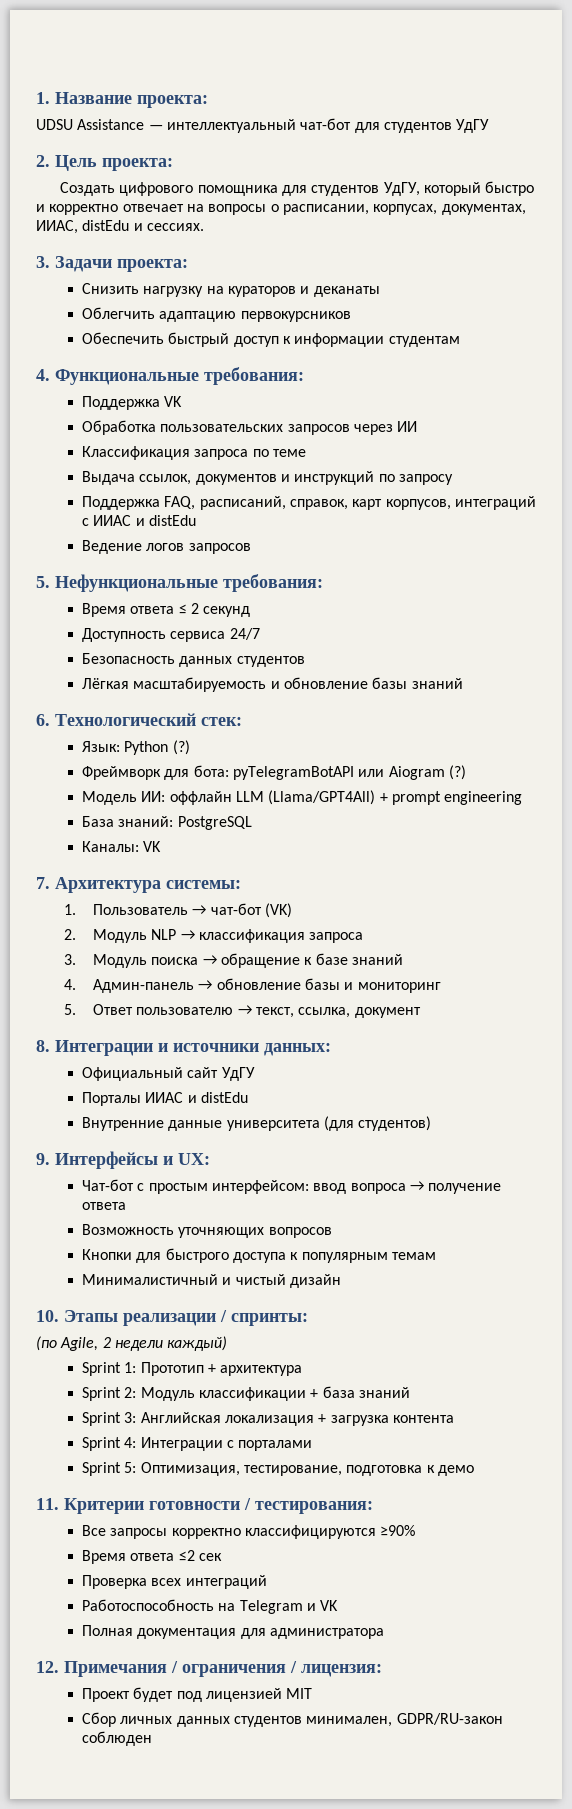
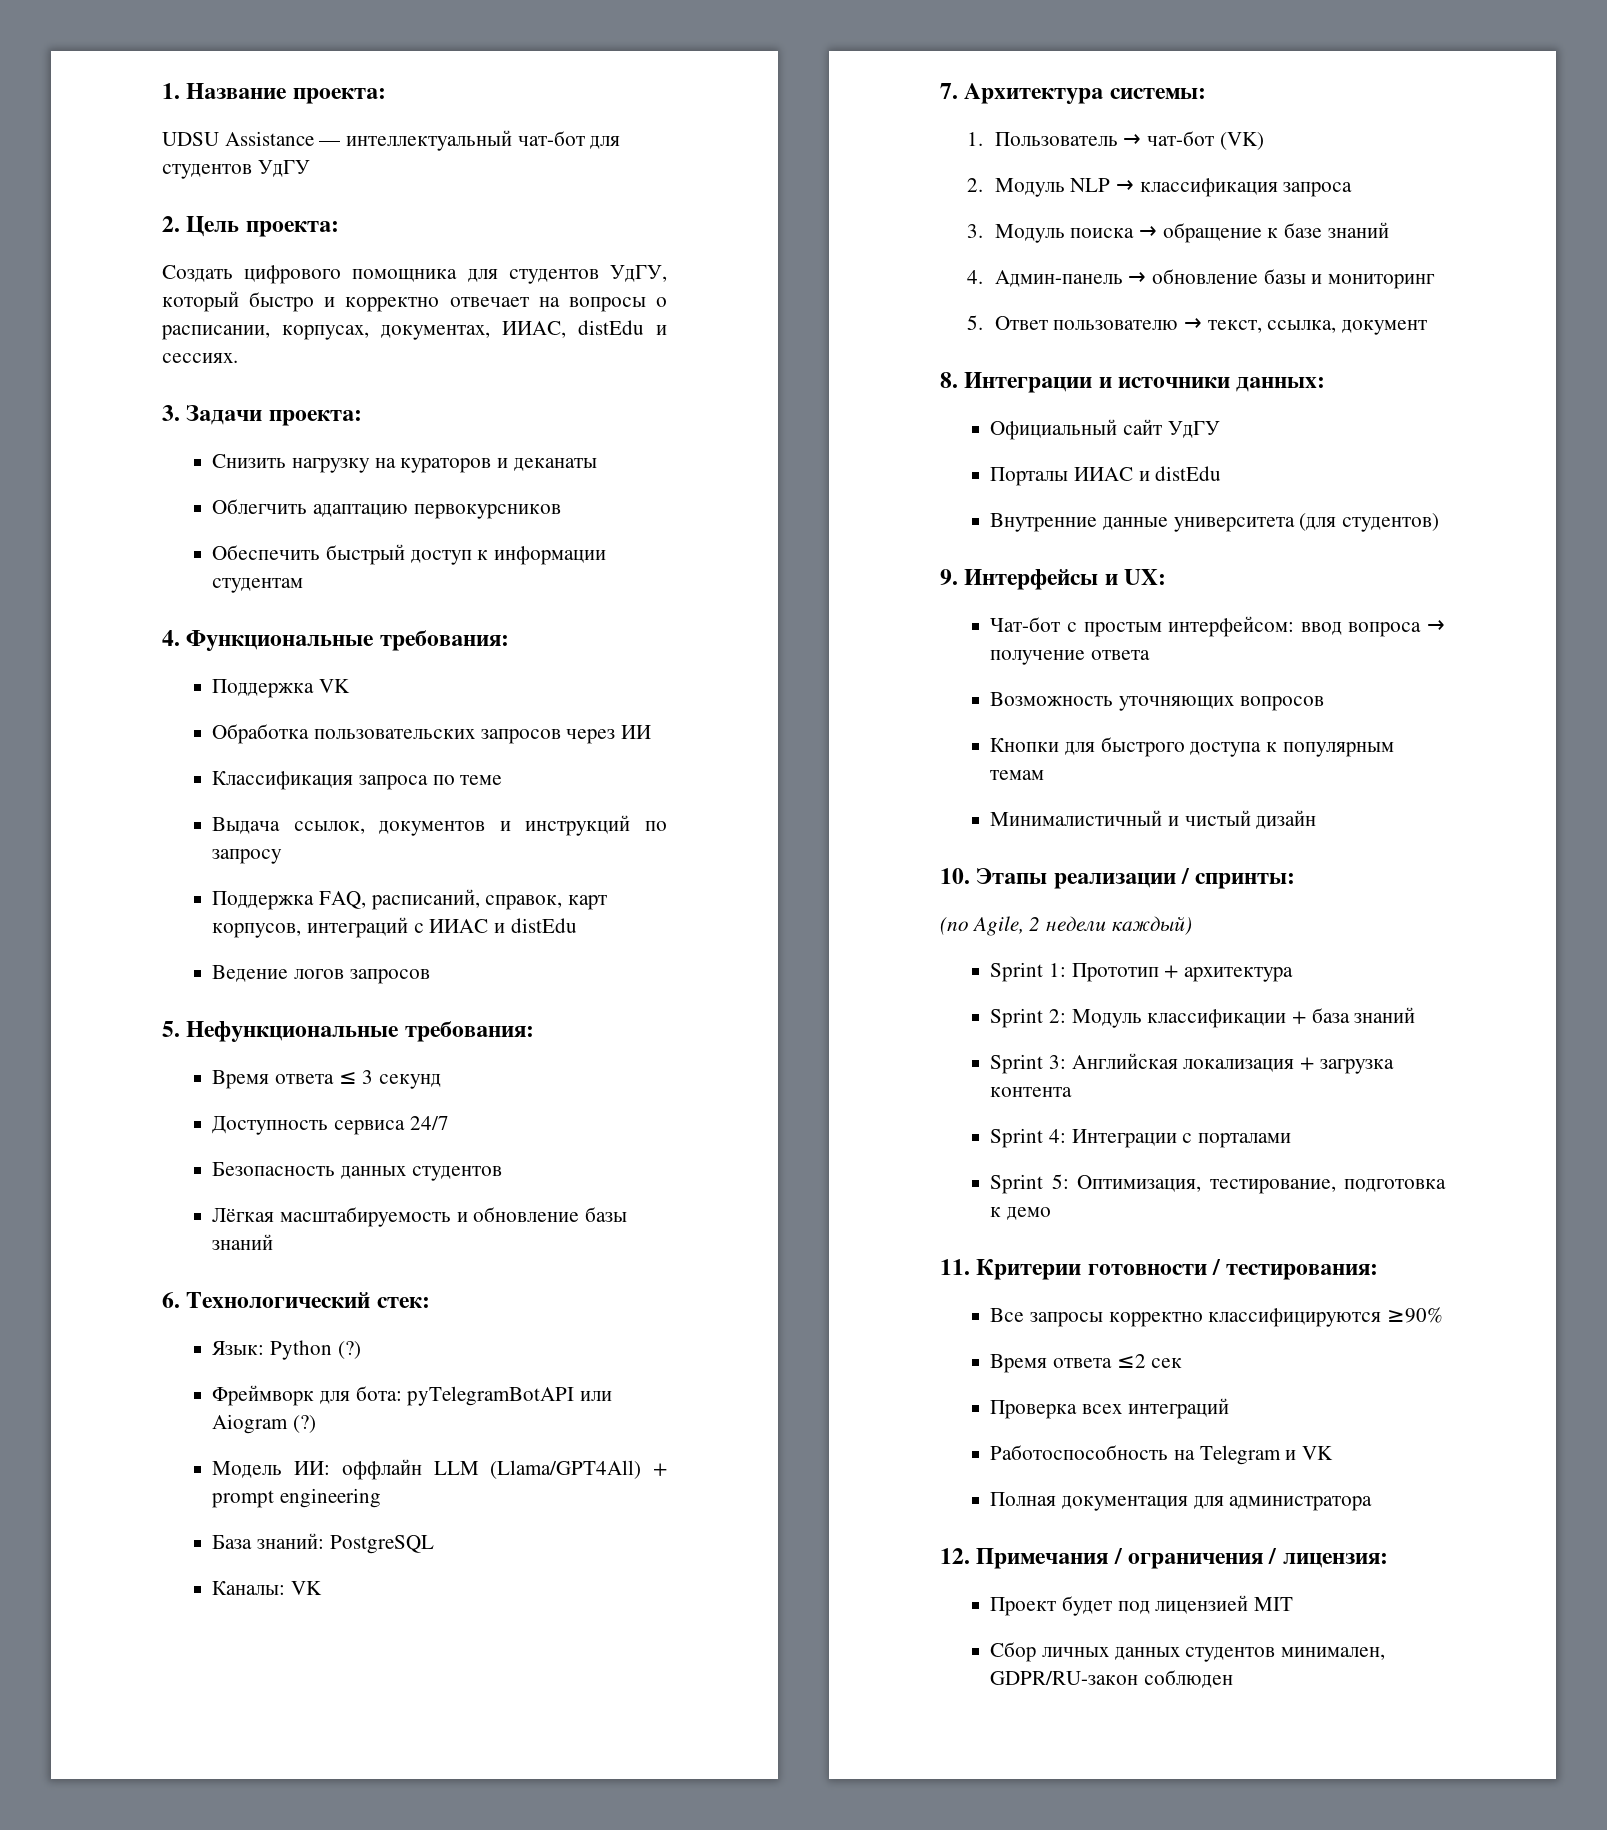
- Время ответа ≤ 2 секунд
+ Время ответа ≤ 3 секунд

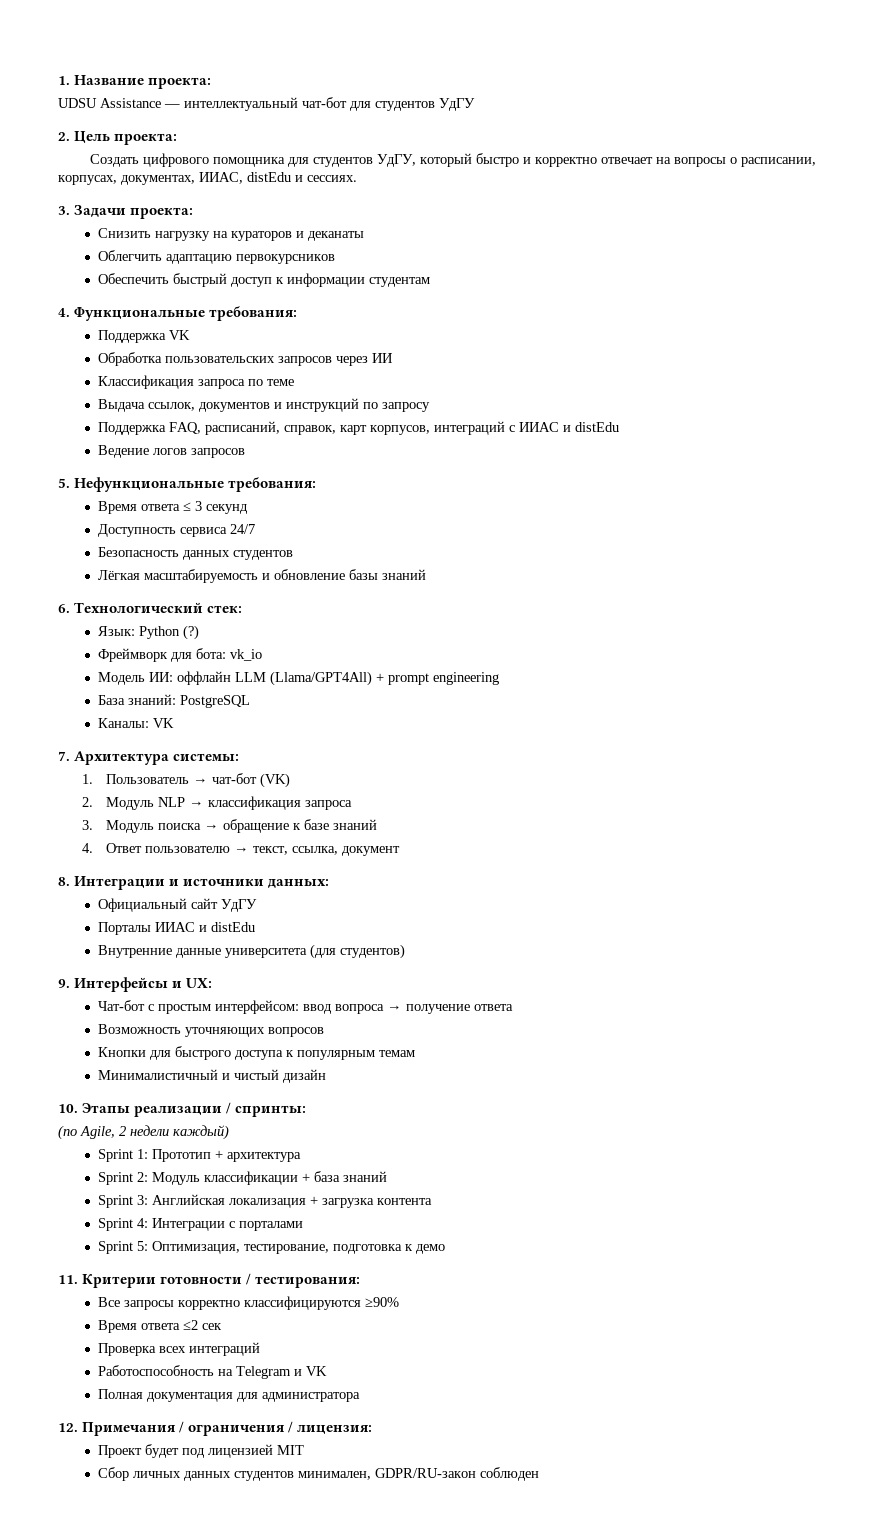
- Фреймворк для бота: pyTelegramBotAPI или Aiogram (?)
+ Фреймворк для бота: vk_io
- 4. Админ-панель → обновление базы и мониторинг
- 5. Ответ пользователю → текст, ссылка, документ
+ 4. Ответ пользователю → текст, ссылка, документ

